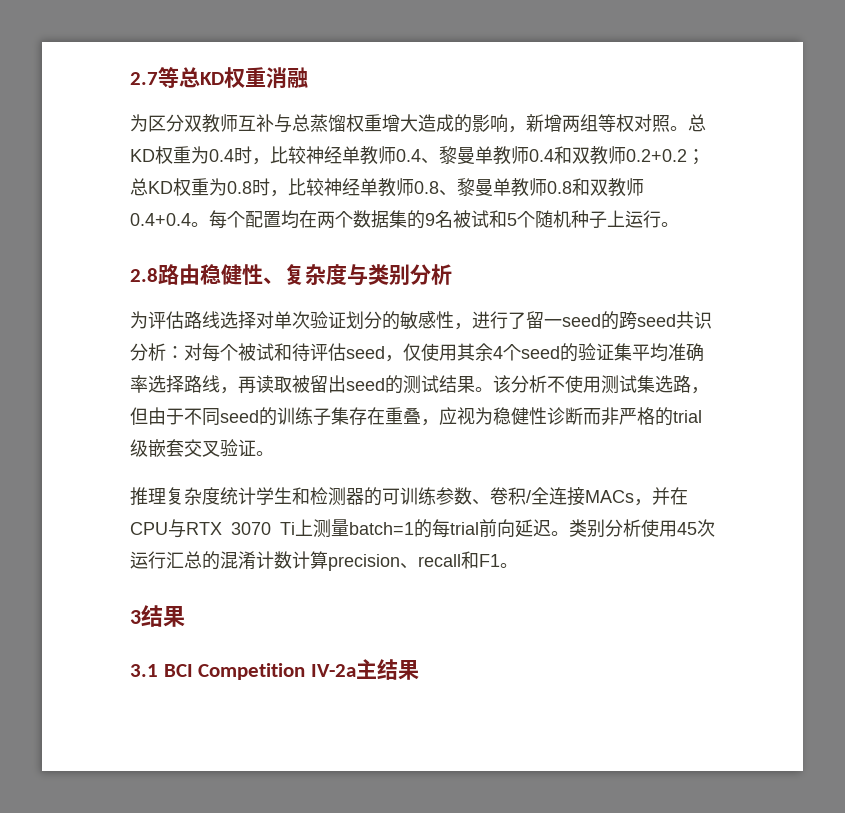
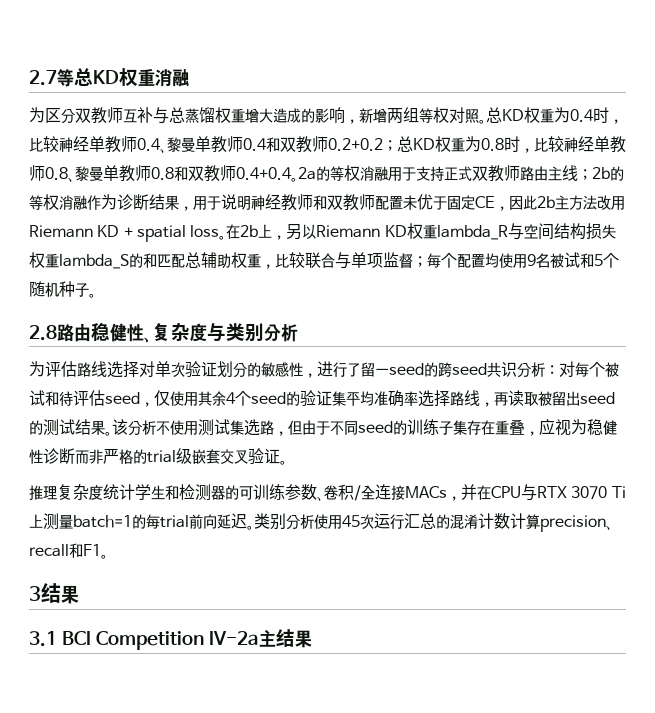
- 每个配置均在两个数据集的9名被试和5个随机种子上运行。
+ 2a的等权消融用于支持正式双教师路由主线；2b的等权消融作为诊断结果，用于说明神经教师和双教师配置未优于固定CE，因此2b主方法改用Riemann KD + spatial loss。在2b上，另以Riemann KD权重lambda_R与空间结构损失权重lambda_S的和匹配总辅助权重，比较联合与单项监督；每个配置均使用9名被试和5个随机种子。

